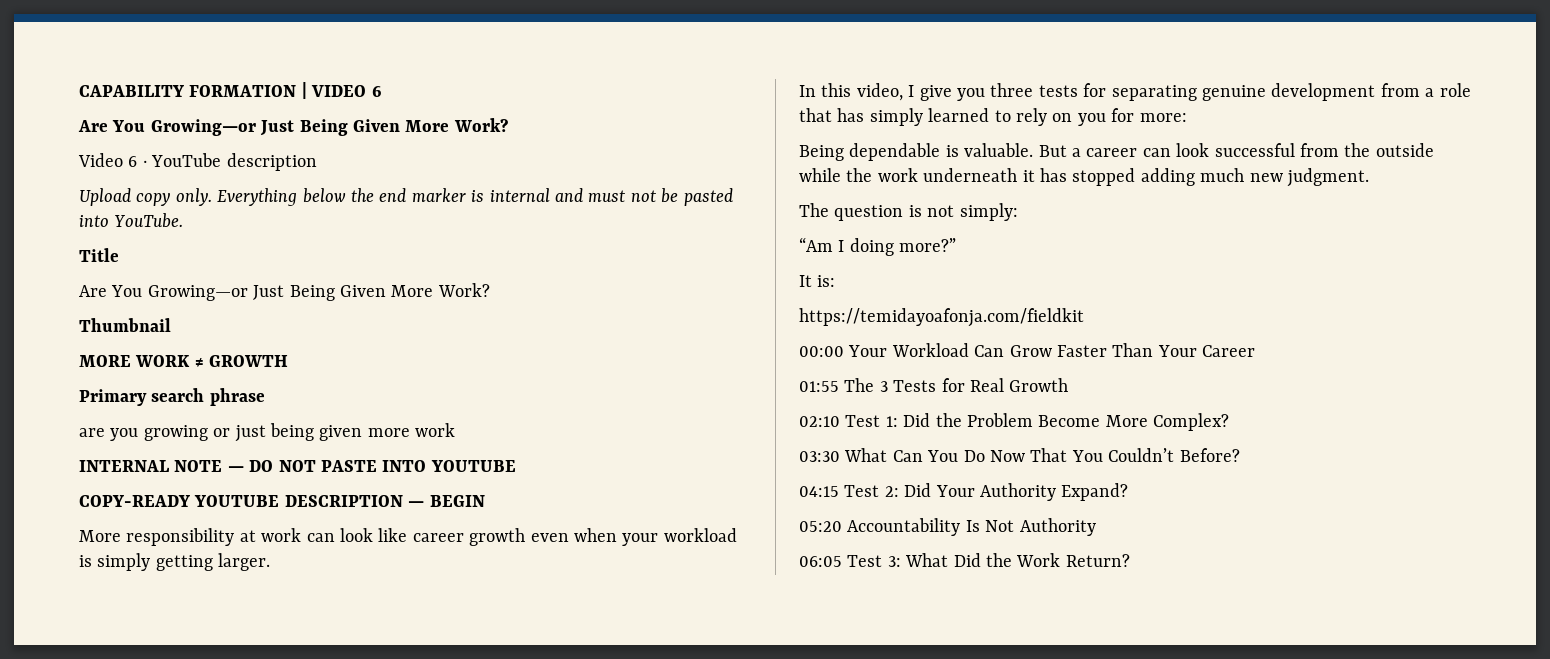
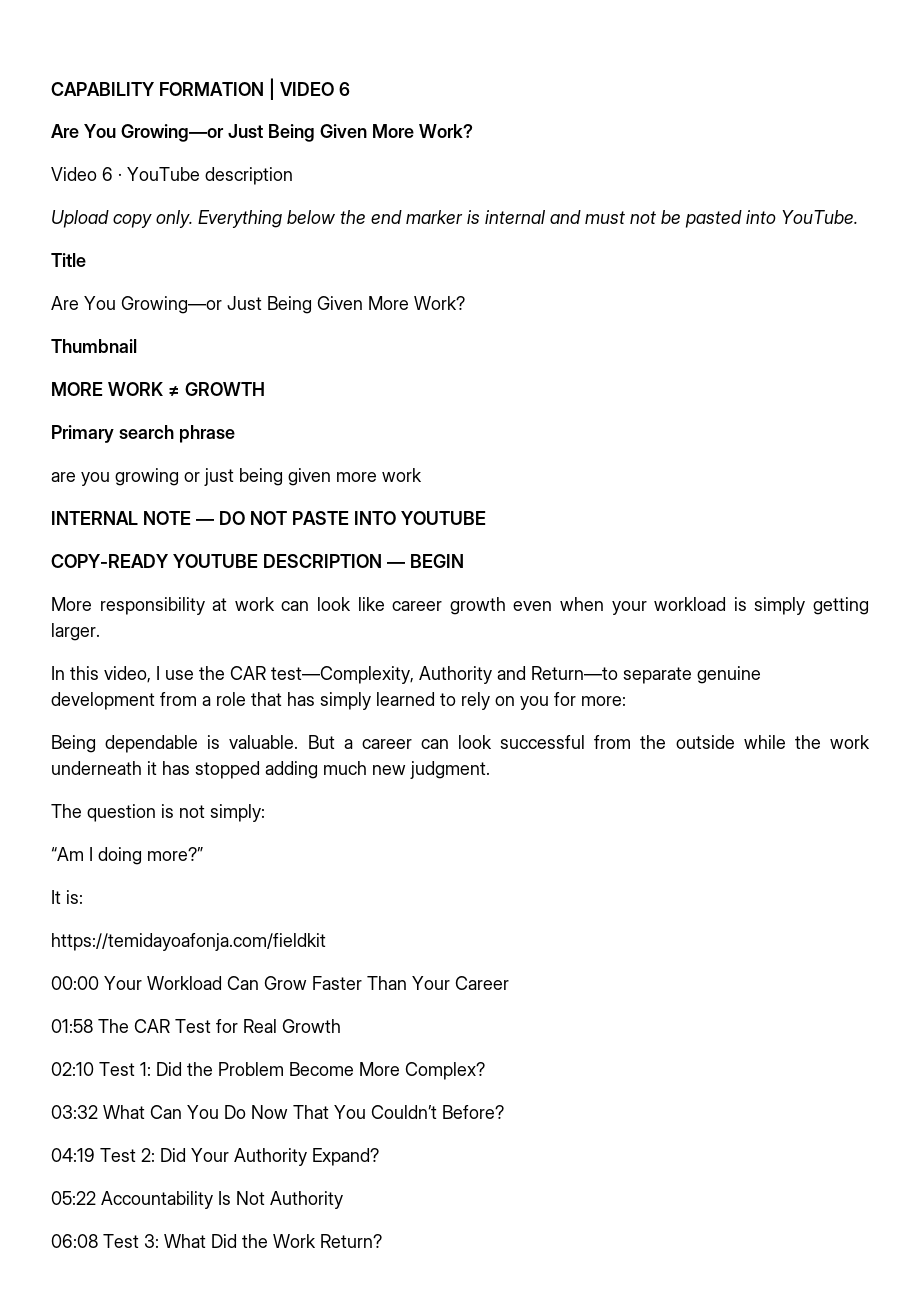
- In this video, I give you three tests for separating genuine development from a role that has simply learned to rely on you for more:
+ In this video, I use the CAR test—Complexity, Authority and Return—to separate genuine development from a role that has simply learned to rely on you for more:
- 01:55 The 3 Tests for Real Growth
+ 01:58 The CAR Test for Real Growth
- 03:30 What Can You Do Now That You Couldn’t Before?
+ 03:32 What Can You Do Now That You Couldn’t Before?
- 04:15 Test 2: Did Your Authority Expand?
+ 04:19 Test 2: Did Your Authority Expand?
- 05:20 Accountability Is Not Authority
+ 05:22 Accountability Is Not Authority
- 06:05 Test 3: What Did the Work Return?
+ 06:08 Test 3: What Did the Work Return?

